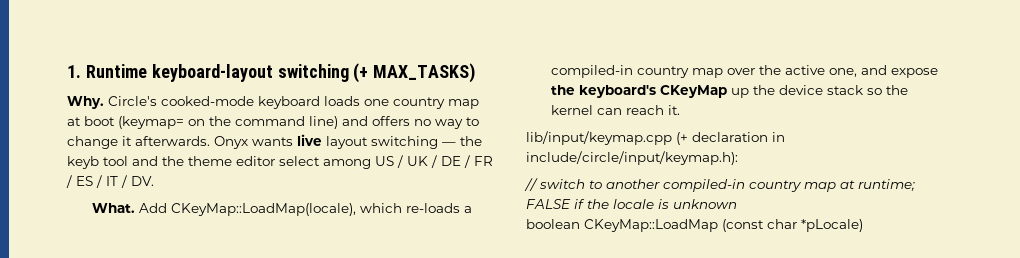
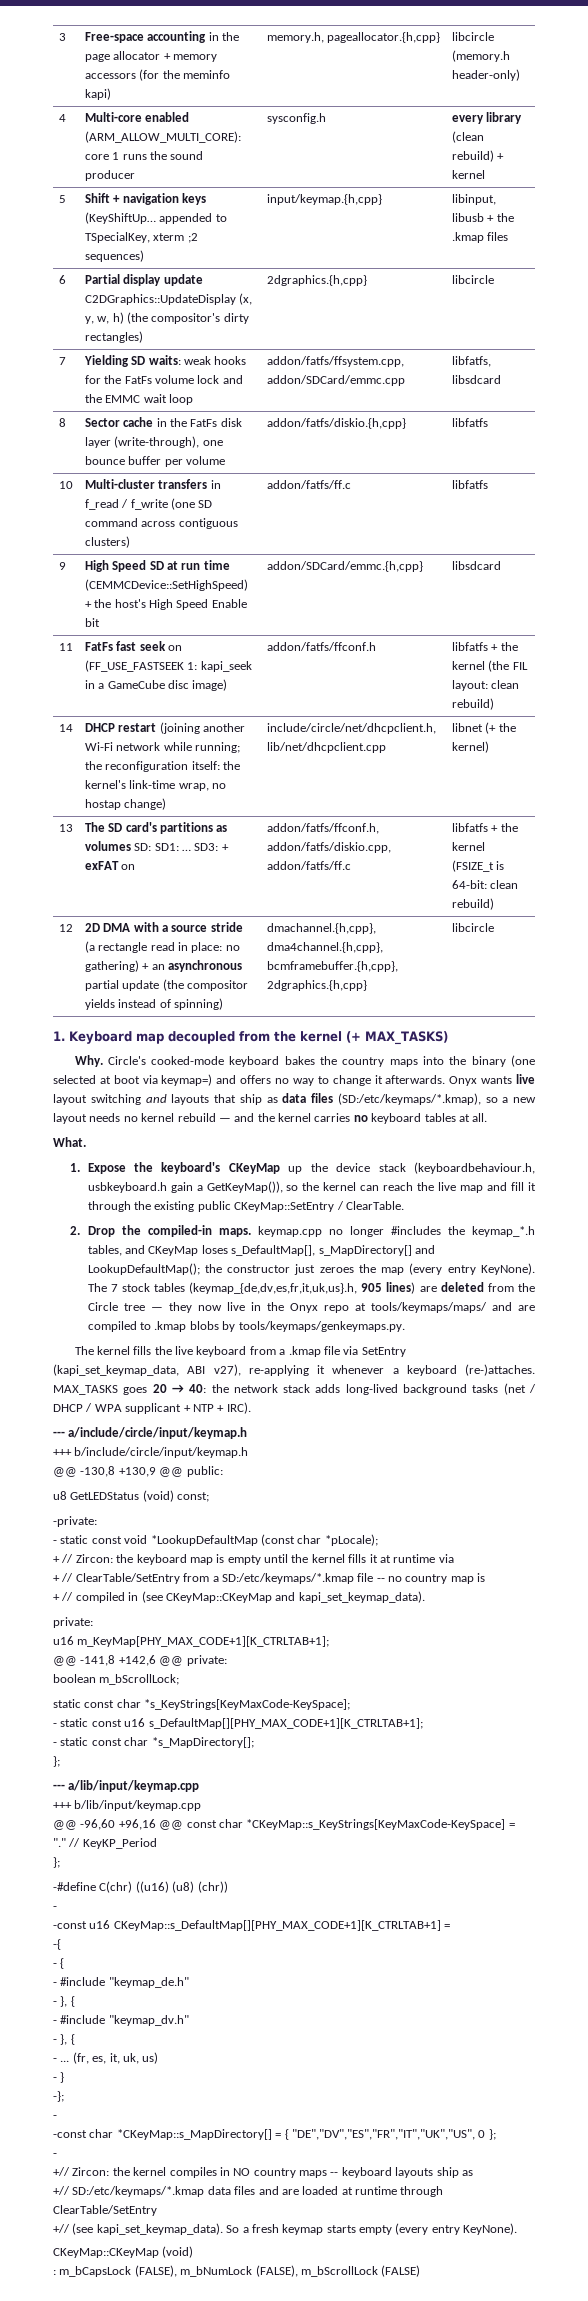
- 1. Runtime keyboard-layout switching (+ MAX_TASKS)
+ 3 | Free-space accounting in the page allocator + memory accessors (for the meminfo kapi) | memory.h, pageallocator.{h,cpp} | libcircle (memory.h header-only)
+ 4 | Multi-core enabled (ARM_ALLOW_MULTI_CORE): core 1 runs the sound producer | sysconfig.h | every library (clean rebuild) + kernel
+ 5 | Shift + navigation keys (KeyShiftUp… appended to TSpecialKey, xterm ;2 sequences) | input/keymap.{h,cpp} | libinput, libusb + the .kmap files
+ 6 | Partial display update C2DGraphics::UpdateDisplay (x, y, w, h) (the compositor's dirty rectangles) | 2dgraphics.{h,cpp} | libcircle
+ 7 | Yielding SD waits: weak hooks for the FatFs volume lock and the EMMC wait loop | addon/fatfs/ffsystem.cpp, addon/SDCard/emmc.cpp | libfatfs, libsdcard
+ 8 | Sector cache in the FatFs disk layer (write-through), one bounce buffer per volume | addon/fatfs/diskio.{h,cpp} | libfatfs
+ 10 | Multi-cluster transfers in f_read / f_write (one SD command across contiguous clusters) | addon/fatfs/ff.c | libfatfs
+ 9 | High Speed SD at run time (CEMMCDevice::SetHighSpeed) + the host's High Speed Enable bit | addon/SDCard/emmc.{h,cpp} | libsdcard
+ 11 | FatFs fast seek on (FF_USE_FASTSEEK 1: kapi_seek in a GameCube disc image) | addon/fatfs/ffconf.h | libfatfs + the kernel (the FIL layout: clean rebuild)
+ 14 | DHCP restart (joining another Wi-Fi network while running; the reconfiguration itself: the kernel's link-time wrap, no hostap change) | include/circle/net/dhcpclient.h, lib/net/dhcpclient.cpp | libnet (+ the kernel)
+ 13 | The SD card's partitions as volumes SD: SD1: … SD3: + exFAT on | addon/fatfs/ffconf.h, addon/fatfs/diskio.cpp, addon/fatfs/ff.c | libfatfs + the kernel (FSIZE_t is 64-bit: clean rebuild)
+ 12 | 2D DMA with a source stride (a rectangle read in place: no gathering) + an asynchronous partial update (the compositor yields instead of spinning) | dmachannel.{h,cpp}, dma4channel.{h,cpp}, bcmframebuffer.{h,cpp}, 2dgraphics.{h,cpp} | libcircle
+ 1. Keyboard map decoupled from the kernel (+ MAX_TASKS)
- Why. Circle's cooked-mode keyboard loads one country map at boot (keymap= on the command line) and offers no way to change it afterwards.
+ Why. Circle's cooked-mode keyboard bakes the country maps into the binary (one selected at boot via keymap=) and offers no way to change it afterwards.
- Onyx wants live layout switching — the keyb tool and the theme editor select among US / UK / DE / FR / ES / IT / DV.
- What. Add CKeyMap::LoadMap(locale), which re-loads a compiled-in country map over the active one, and expose the keyboard's CKeyMap up the device stack so the kernel can reach it.
- lib/input/keymap.cpp (+ declaration in include/circle/input/keymap.h):
- // switch to another compiled-in country map at runtime; FALSE if the locale is unknown
- boolean CKeyMap::LoadMap (const char *pLocale)
+ Onyx wants live layout switching and layouts that ship as data files (SD:/etc/keymaps/*.kmap), so a new layout needs no kernel rebuild — and the kernel carries no keyboard tables at all.
+ What.
+ 1. Expose the keyboard's CKeyMap up the device stack (keyboardbehaviour.h, usbkeyboard.h gain a GetKeyMap()), so the kernel can reach the live map and fill it through the existing public CKeyMap::SetEntry / ClearTable.
+ 2. Drop the compiled-in maps. keymap.cpp no longer #includes the keymap_*.h tables, and CKeyMap loses s_DefaultMap[], s_MapDirectory[] and LookupDefaultMap(); the constructor just zeroes the map (every entry KeyNone). The 7 stock tables (keymap_{de,dv,es,fr,it,uk,us}.h, 905 lines) are deleted from the Circle tree — they now live in the Onyx repo at tools/keymaps/maps/ and are compiled to .kmap blobs by tools/keymaps/genkeymaps.py.
+ The kernel fills the live keyboard from a .kmap file via SetEntry (kapi_set_keymap_data, ABI v27), re-applying it whenever a keyboard (re-)attaches. MAX_TASKS goes 20 → 40: the network stack adds long-lived background tasks (net / DHCP / WPA supplicant + NTP + IRC).
+ --- a/include/circle/input/keymap.h
+ +++ b/include/circle/input/keymap.h
+ @@ -130,8 +130,9 @@ public:
+ u8 GetLEDStatus (void) const;
+ -private:
+ - static const void *LookupDefaultMap (const char *pLocale);
+ + // Zircon: the keyboard map is empty until the kernel fills it at runtime via
+ + // ClearTable/SetEntry from a SD:/etc/keymaps/*.kmap file -- no country map is
+ + // compiled in (see CKeyMap::CKeyMap and kapi_set_keymap_data).
+ private:
+ u16 m_KeyMap[PHY_MAX_CODE+1][K_CTRLTAB+1];
+ @@ -141,8 +142,6 @@ private:
+ boolean m_bScrollLock;
+ static const char *s_KeyStrings[KeyMaxCode-KeySpace];
+ - static const u16 s_DefaultMap[][PHY_MAX_CODE+1][K_CTRLTAB+1];
+ - static const char *s_MapDirectory[];
+ };
+ --- a/lib/input/keymap.cpp
+ +++ b/lib/input/keymap.cpp
+ @@ -96,60 +96,16 @@ const char *CKeyMap::s_KeyStrings[KeyMaxCode-KeySpace] =
+ "." // KeyKP_Period
+ };
+ -#define C(chr) ((u16) (u8) (chr))
+ -
+ -const u16 CKeyMap::s_DefaultMap[][PHY_MAX_CODE+1][K_CTRLTAB+1] =
+ -{
+ - {
+ - #include "keymap_de.h"
+ - }, {
+ - #include "keymap_dv.h"
+ - }, {
+ - ... (fr, es, it, uk, us)
+ - }
+ -};
+ -
+ -const char *CKeyMap::s_MapDirectory[] = { "DE","DV","ES","FR","IT","UK","US", 0 };
+ -
+ +// Zircon: the kernel compiles in NO country maps -- keyboard layouts ship as
+ +// SD:/etc/keymaps/*.kmap data files and are loaded at runtime through ClearTable/SetEntry
+ +// (see kapi_set_keymap_data). So a fresh keymap starts empty (every entry KeyNone).
+ CKeyMap::CKeyMap (void)
+ : m_bCapsLock (FALSE), m_bNumLock (FALSE), m_bScrollLock (FALSE)

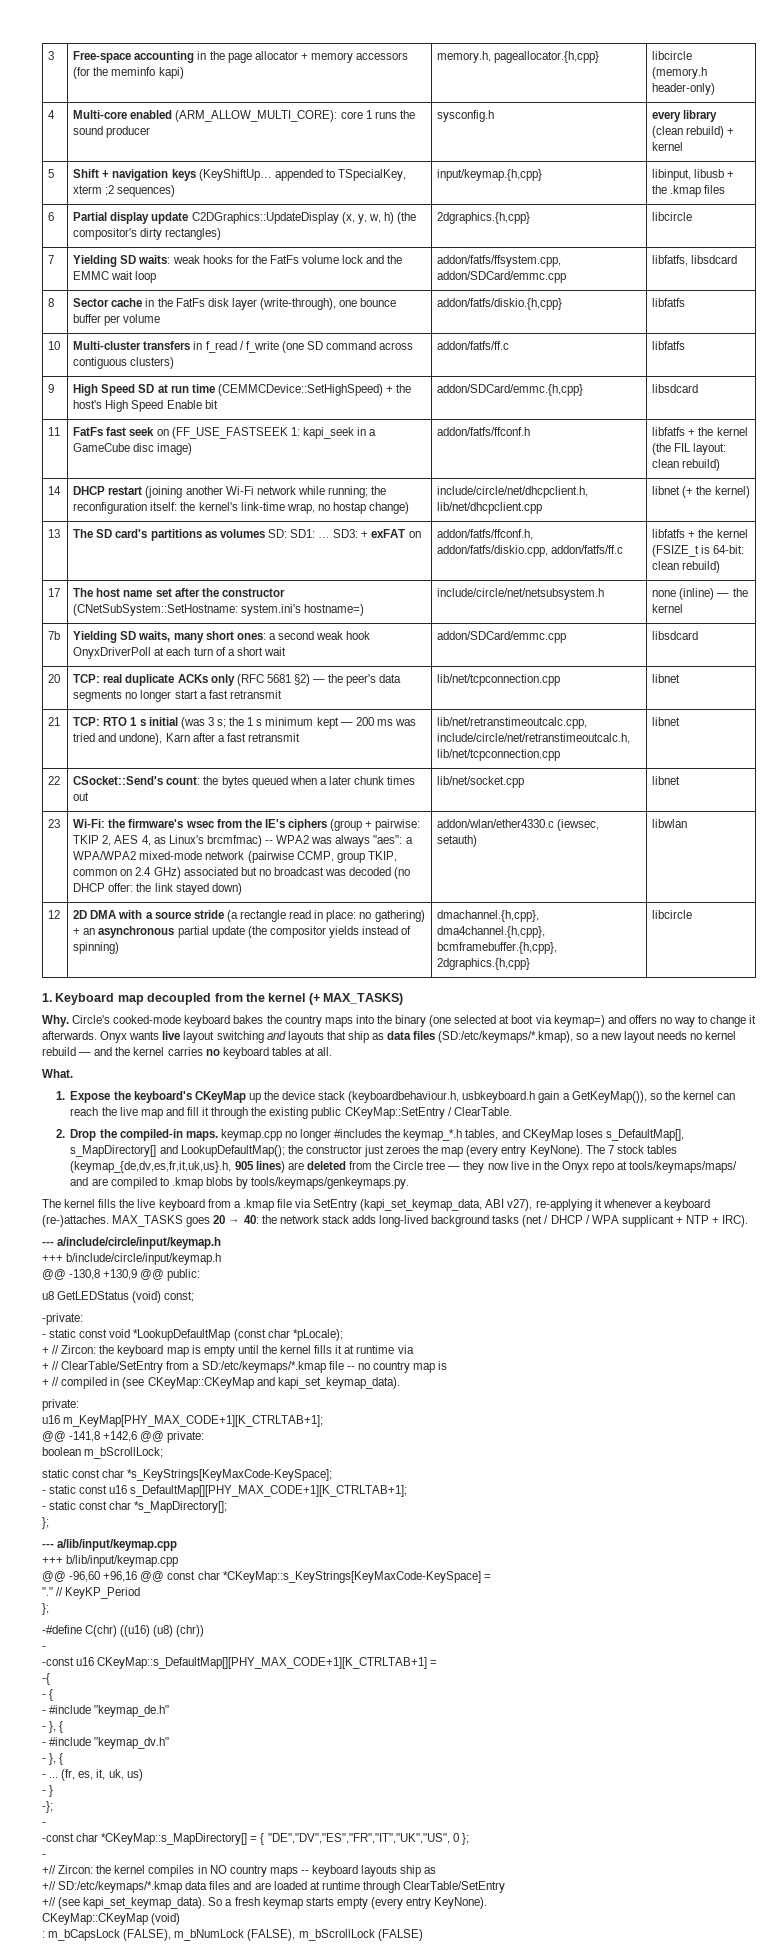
+ 17 | The host name set after the constructor (CNetSubSystem::SetHostname: system.ini's hostname=) | include/circle/net/netsubsystem.h | none (inline) — the kernel
+ 7b | Yielding SD waits, many short ones: a second weak hook OnyxDriverPoll at each turn of a short wait | addon/SDCard/emmc.cpp | libsdcard
+ 20 | TCP: real duplicate ACKs only (RFC 5681 §2) — the peer's data segments no longer start a fast retransmit | lib/net/tcpconnection.cpp | libnet
+ 21 | TCP: RTO 1 s initial (was 3 s; the 1 s minimum kept — 200 ms was tried and undone), Karn after a fast retransmit | lib/net/retranstimeoutcalc.cpp, include/circle/net/retranstimeoutcalc.h, lib/net/tcpconnection.cpp | libnet
+ 22 | CSocket::Send's count: the bytes queued when a later chunk times out | lib/net/socket.cpp | libnet
+ 23 | Wi-Fi: the firmware's wsec from the IE's ciphers (group + pairwise: TKIP 2, AES 4, as Linux's brcmfmac) -- WPA2 was always "aes": a WPA/WPA2 mixed-mode network (pairwise CCMP, group TKIP, common on 2.4 GHz) associated but no broadcast was decoded (no DHCP offer: the link stayed down) | addon/wlan/ether4330.c (iewsec, setauth) | libwlan

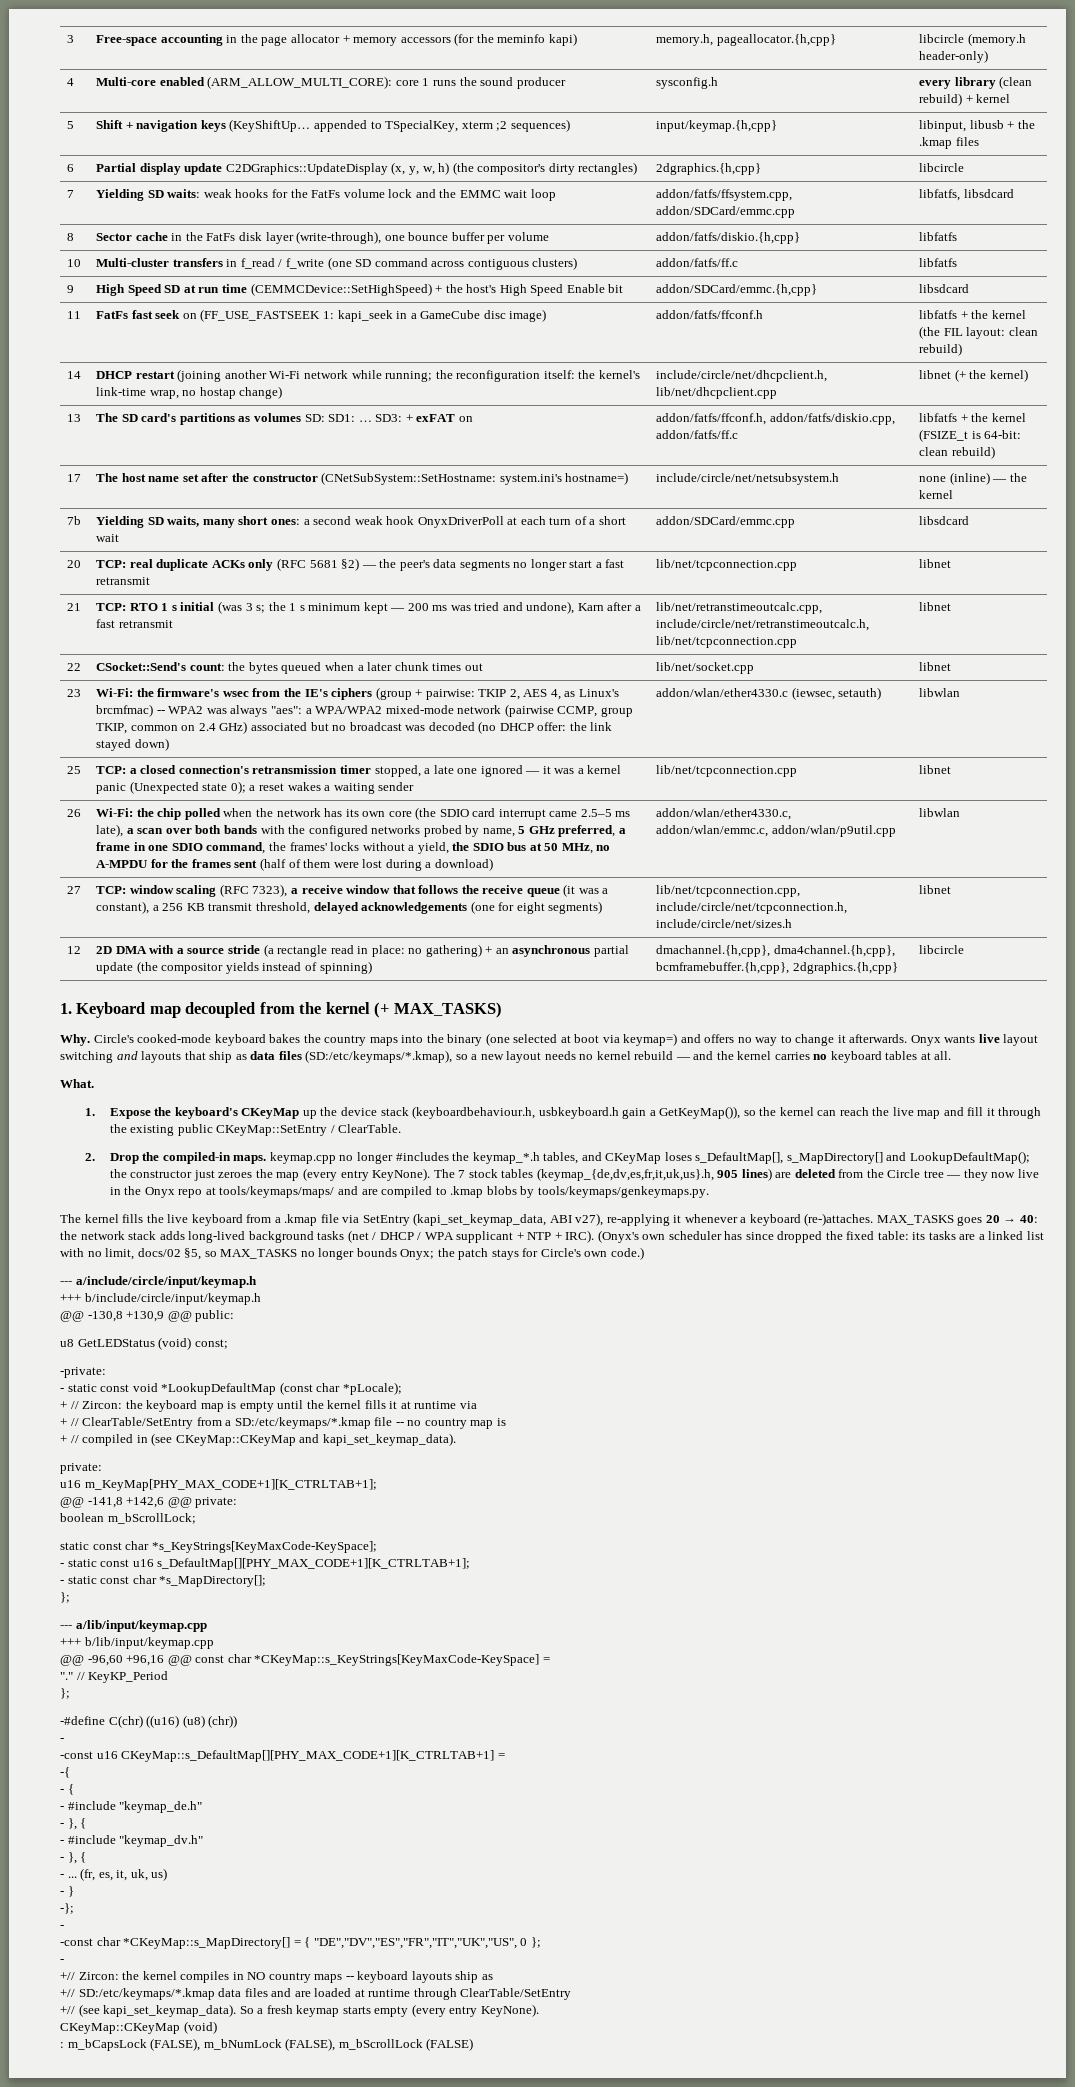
+ 25 | TCP: a closed connection's retransmission timer stopped, a late one ignored — it was a kernel panic (Unexpected state 0); a reset wakes a waiting sender | lib/net/tcpconnection.cpp | libnet
+ 26 | Wi-Fi: the chip polled when the network has its own core (the SDIO card interrupt came 2.5–5 ms late), a scan over both bands with the configured networks probed by name, 5 GHz preferred, a frame in one SDIO command, the frames' locks without a yield, the SDIO bus at 50 MHz, no A-MPDU for the frames sent (half of them were lost during a download) | addon/wlan/ether4330.c, addon/wlan/emmc.c, addon/wlan/p9util.cpp | libwlan
+ 27 | TCP: window scaling (RFC 7323), a receive window that follows the receive queue (it was a constant), a 256 KB transmit threshold, delayed acknowledgements (one for eight segments) | lib/net/tcpconnection.cpp, include/circle/net/tcpconnection.h, include/circle/net/sizes.h | libnet
+ (Onyx's own scheduler has since dropped the fixed table: its tasks are a linked list with no limit, docs/02 §5, so MAX_TASKS no longer bounds Onyx; the patch stays for Circle's own code.)

